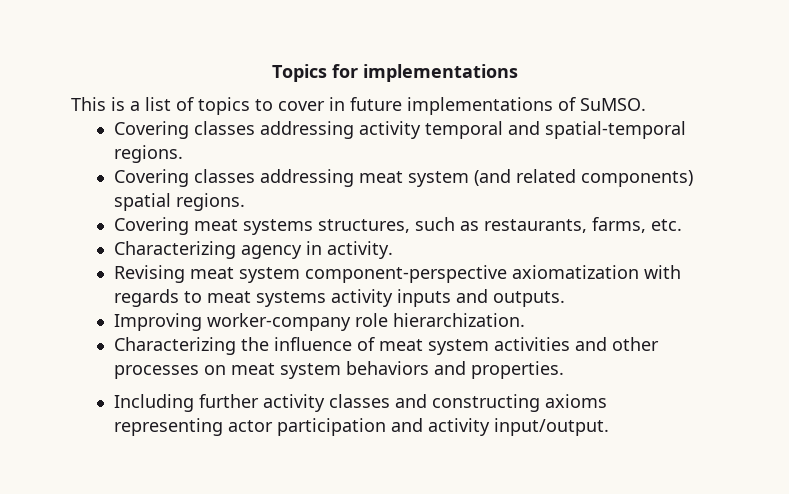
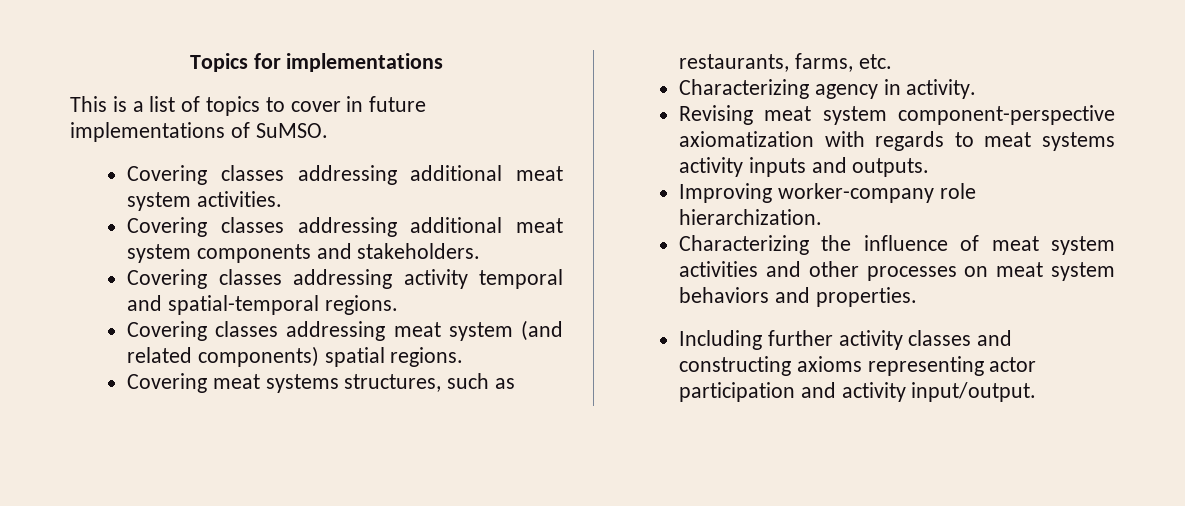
+ Covering classes addressing additional meat system activities.
+ Covering classes addressing additional meat system components and stakeholders.

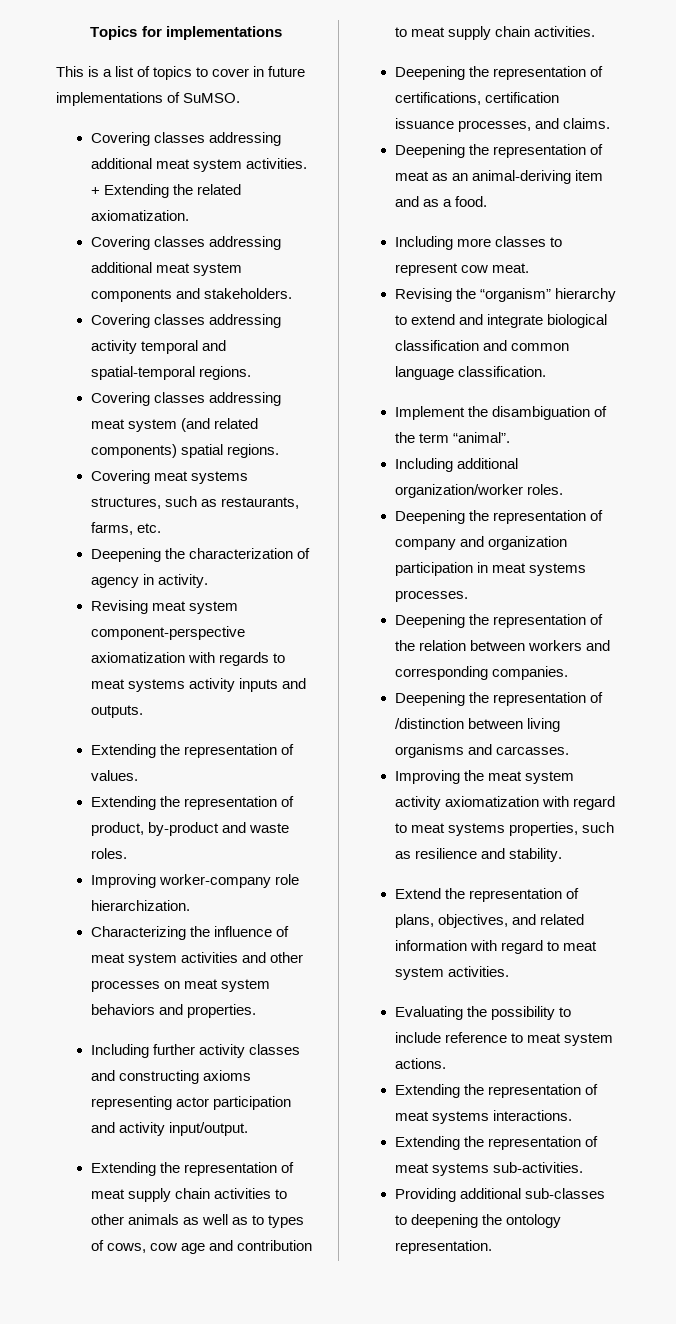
+ + Extending the related axiomatization.
- Characterizing agency in activity.
+ Deepening the characterization of agency in activity.
+ Extending the representation of values.
+ Extending the representation of product, by-product and waste roles.
+ Extending the representation of meat supply chain activities to other animals as well as to types of cows, cow age and contribution to meat supply chain activities.
+ Deepening the representation of certifications, certification issuance processes, and claims.
+ Deepening the representation of meat as an animal-deriving item and as a food.
+ Including more classes to represent cow meat.
+ Revising the “organism” hierarchy to extend and integrate biological classification and common language classification.
+ Implement the disambiguation of the term “animal”.
+ Including additional organization/worker roles.
+ Deepening the representation of company and organization participation in meat systems processes.
+ Deepening the representation of the relation between workers and corresponding companies.
+ Deepening the representation of /distinction between living organisms and carcasses.
+ Improving the meat system activity axiomatization with regard to meat systems properties, such as resilience and stability.
+ Extend the representation of plans, objectives, and related information with regard to meat system activities.
+ Evaluating the possibility to include reference to meat system actions.
+ Extending the representation of meat systems interactions.
+ Extending the representation of meat systems sub-activities.
+ Providing additional sub-classes to deepening the ontology representation.

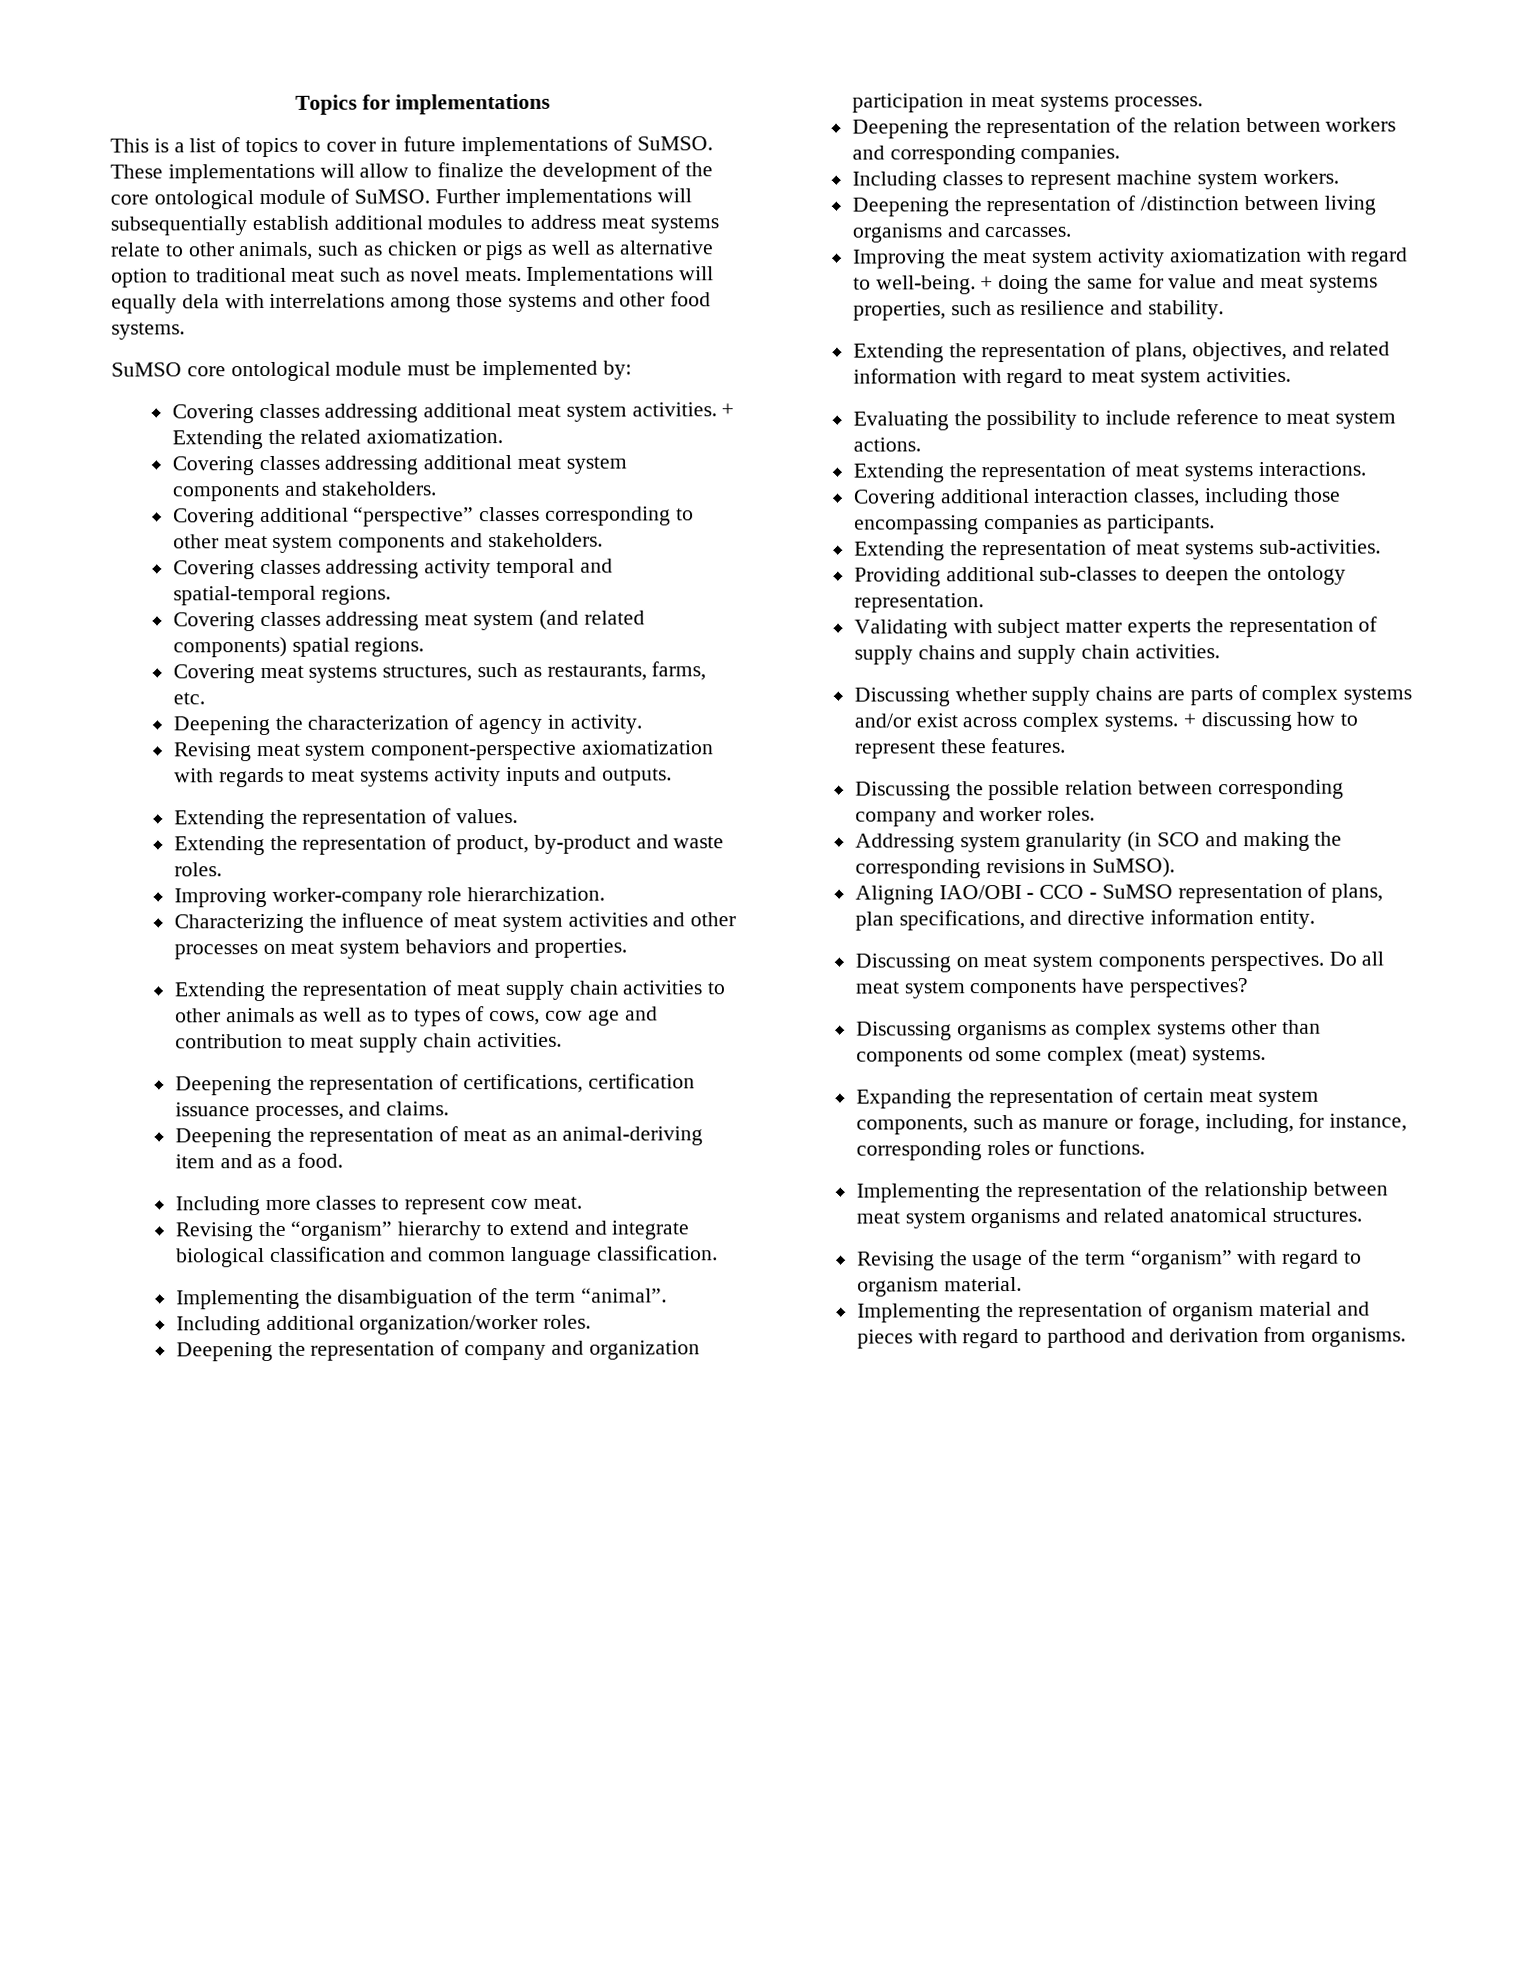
+ These implementations will allow to finalize the development of the core ontological module of SuMSO. Further implementations will subsequentially establish additional modules to address meat systems relate to other animals, such as chicken or pigs as well as alternative option to traditional meat such as novel meats. Implementations will equally dela with interrelations among those systems and other food systems.
+ SuMSO core ontological module must be implemented by:
+ Covering additional “perspective” classes corresponding to other meat system components and stakeholders.
- Including further activity classes and constructing axioms representing actor participation and activity input/output.
- Implement the disambiguation of the term “animal”.
+ Implementing the disambiguation of the term “animal”.
+ Including classes to represent machine system workers.
- Improving the meat system activity axiomatization with regard to meat systems properties, such as resilience and stability.
+ Improving the meat system activity axiomatization with regard to well-being. + doing the same for value and meat systems properties, such as resilience and stability.
- Extend the representation of plans, objectives, and related information with regard to meat system activities.
+ Extending the representation of plans, objectives, and related information with regard to meat system activities.
+ Covering additional interaction classes, including those encompassing companies as participants.
- Providing additional sub-classes to deepening the ontology representation.
+ Providing additional sub-classes to deepen the ontology representation.
+ Validating with subject matter experts the representation of supply chains and supply chain activities.
+ Discussing whether supply chains are parts of complex systems and/or exist across complex systems. + discussing how to represent these features.
+ Discussing the possible relation between corresponding company and worker roles.
+ Addressing system granularity (in SCO and making the corresponding revisions in SuMSO).
+ Aligning IAO/OBI - CCO - SuMSO representation of plans, plan specifications, and directive information entity.
+ Discussing on meat system components perspectives. Do all meat system components have perspectives?
+ Discussing organisms as complex systems other than components od some complex (meat) systems.
+ Expanding the representation of certain meat system components, such as manure or forage, including, for instance, corresponding roles or functions.
+ Implementing the representation of the relationship between meat system organisms and related anatomical structures.
+ Revising the usage of the term “organism” with regard to organism material.
+ Implementing the representation of organism material and pieces with regard to parthood and derivation from organisms.

